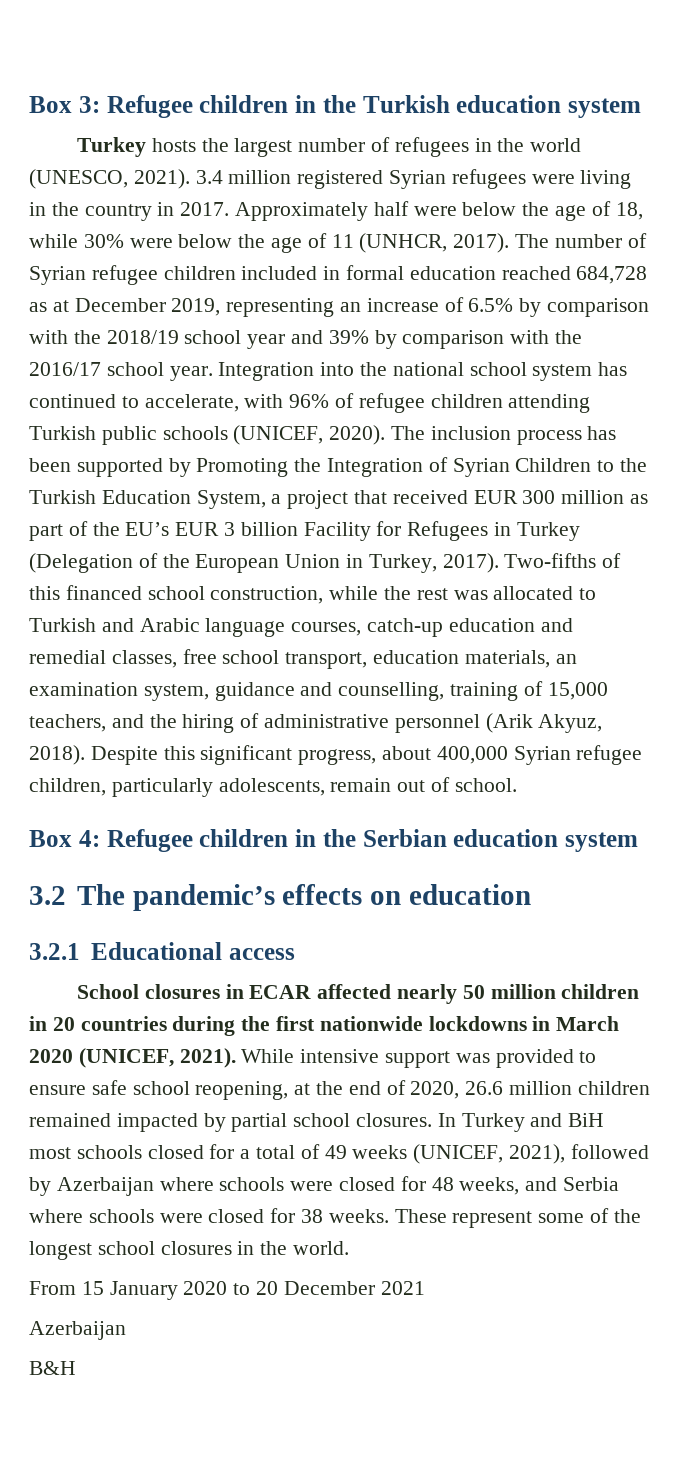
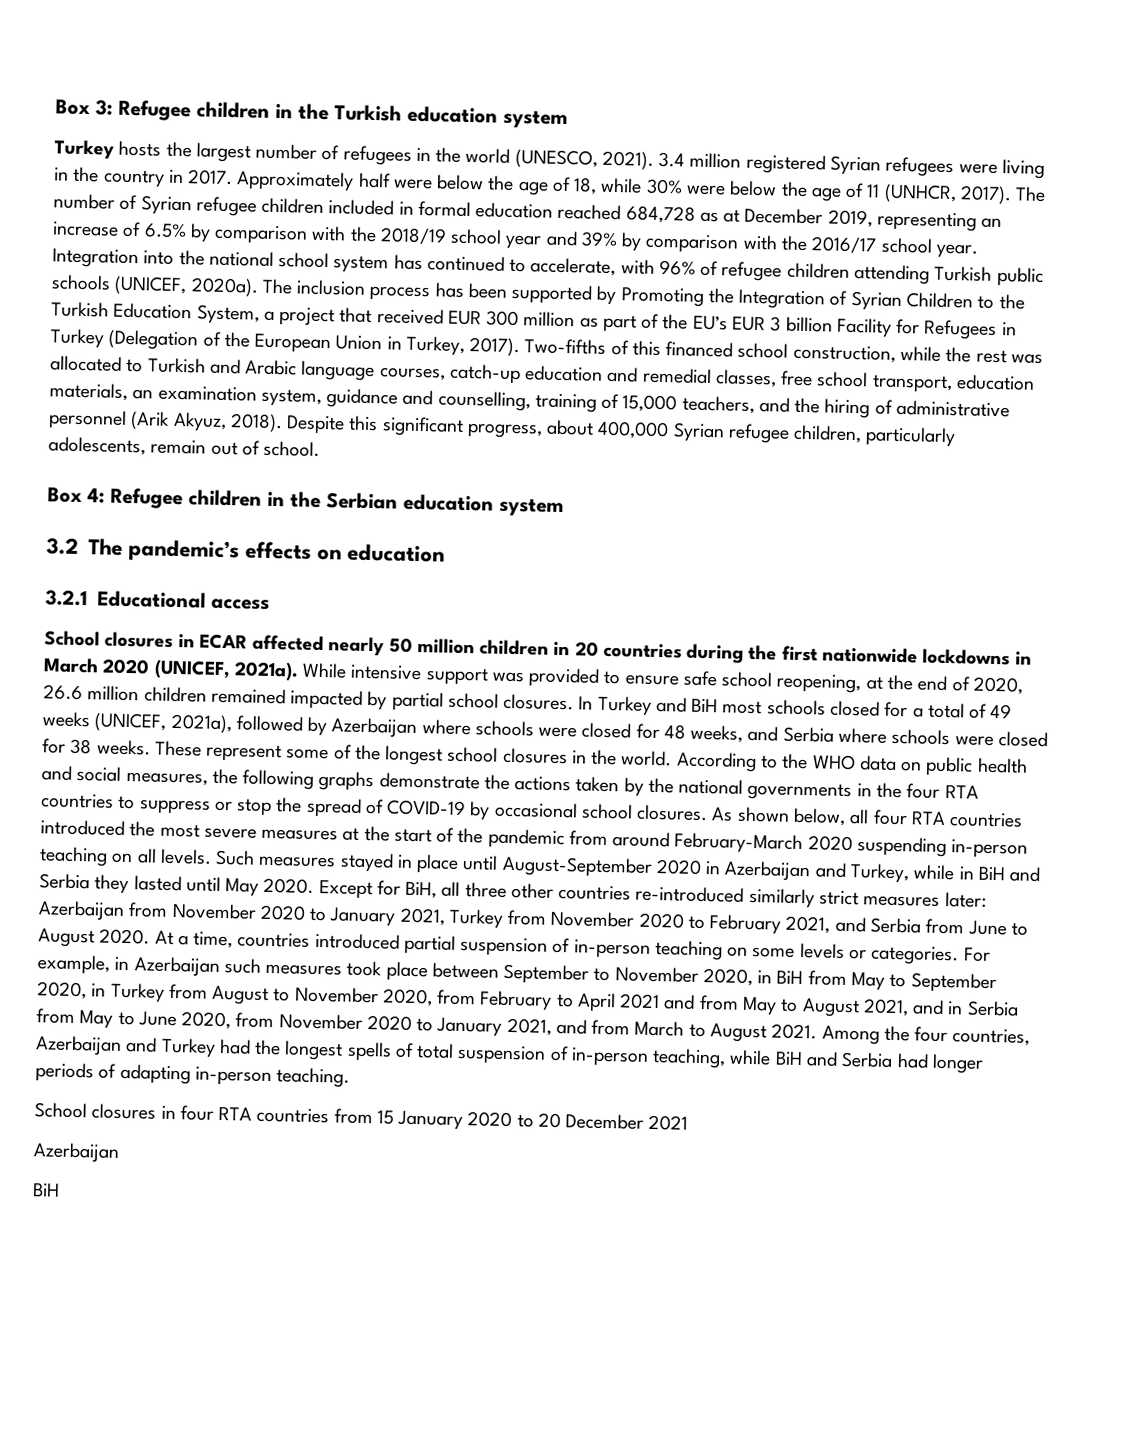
- Integration into the national school system has continued to accelerate, with 96% of refugee children attending Turkish public schools (UNICEF, 2020).
+ Integration into the national school system has continued to accelerate, with 96% of refugee children attending Turkish public schools (UNICEF, 2020a).
- School closures in ECAR affected nearly 50 million children in 20 countries during the first nationwide lockdowns in March 2020 (UNICEF, 2021).
+ School closures in ECAR affected nearly 50 million children in 20 countries during the first nationwide lockdowns in March 2020 (UNICEF, 2021a).
- In Turkey and BiH most schools closed for a total of 49 weeks (UNICEF, 2021), followed by Azerbaijan where schools were closed for 48 weeks, and Serbia where schools were closed for 38 weeks.
+ In Turkey and BiH most schools closed for a total of 49 weeks (UNICEF, 2021a), followed by Azerbaijan where schools were closed for 48 weeks, and Serbia where schools were closed for 38 weeks.
- These represent some of the longest school closures in the world.
- From 15 January 2020 to 20 December 2021
+ These represent some of the longest school closures in the world. According to the WHO data on public health and social measures, the following graphs demonstrate the actions taken by the national governments in the four RTA countries to suppress or stop the spread of COVID-19 by occasional school closures. As shown below, all four RTA countries introduced the most severe measures at the start of the pandemic from around February-March 2020 suspending in-person teaching on all levels. Such measures stayed in place until August-September 2020 in Azerbaijan and Turkey, while in BiH and Serbia they lasted until May 2020. Except for BiH, all three other countries re-introduced similarly strict measures later: Azerbaijan from November 2020 to January 2021, Turkey from November 2020 to February 2021, and Serbia from June to August 2020. At a time, countries introduced partial suspension of in-person teaching on some levels or categories. For example, in Azerbaijan such measures took place between September to November 2020, in BiH from May to September 2020, in Turkey from August to November 2020, from February to April 2021 and from May to August 2021, and in Serbia from May to June 2020, from November 2020 to January 2021, and from March to August 2021. Among the four countries, Azerbaijan and Turkey had the longest spells of total suspension of in-person teaching, while BiH and Serbia had longer periods of adapting in-person teaching.
+ School closures in four RTA countries from 15 January 2020 to 20 December 2021
  Azerbaijan
- B&H
+ BiH

